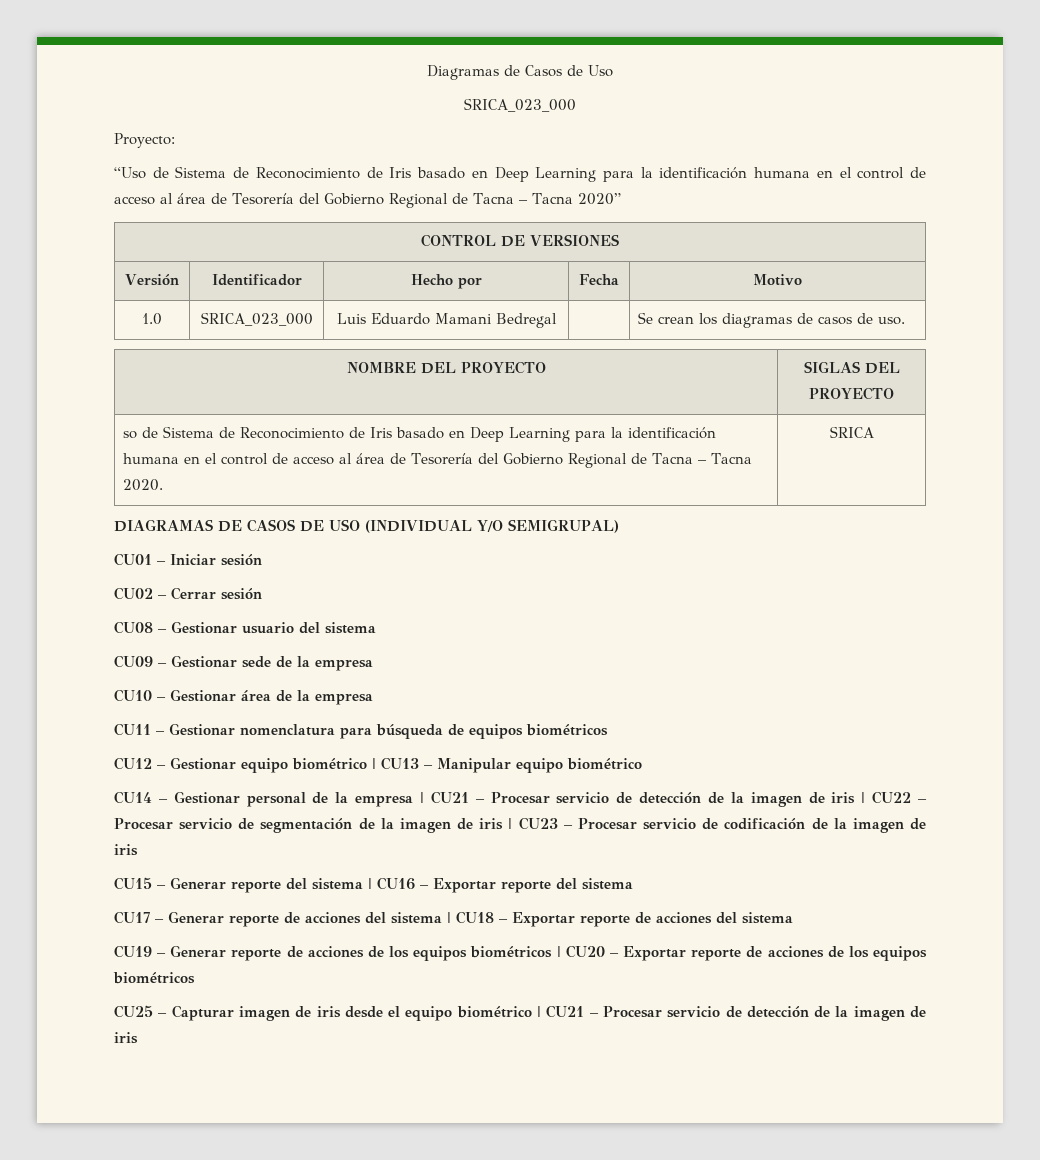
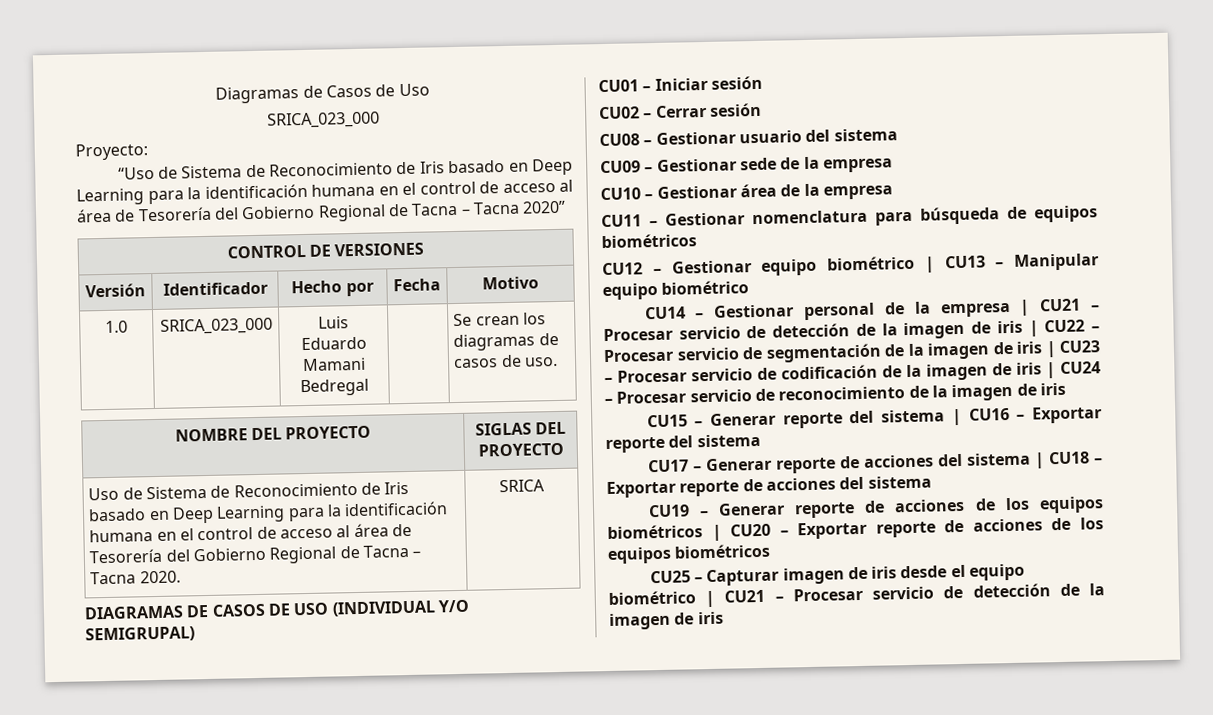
- so de Sistema de Reconocimiento de Iris basado en Deep Learning para la identificación humana en el control de acceso al área de Tesorería del Gobierno Regional de Tacna – Tacna 2020. | SRICA
+ Uso de Sistema de Reconocimiento de Iris basado en Deep Learning para la identificación humana en el control de acceso al área de Tesorería del Gobierno Regional de Tacna – Tacna 2020. | SRICA
- CU14 – Gestionar personal de la empresa | CU21 – Procesar servicio de detección de la imagen de iris | CU22 – Procesar servicio de segmentación de la imagen de iris | CU23 – Procesar servicio de codificación de la imagen de iris
+ CU14 – Gestionar personal de la empresa | CU21 – Procesar servicio de detección de la imagen de iris | CU22 – Procesar servicio de segmentación de la imagen de iris | CU23 – Procesar servicio de codificación de la imagen de iris | CU24 – Procesar servicio de reconocimiento de la imagen de iris

